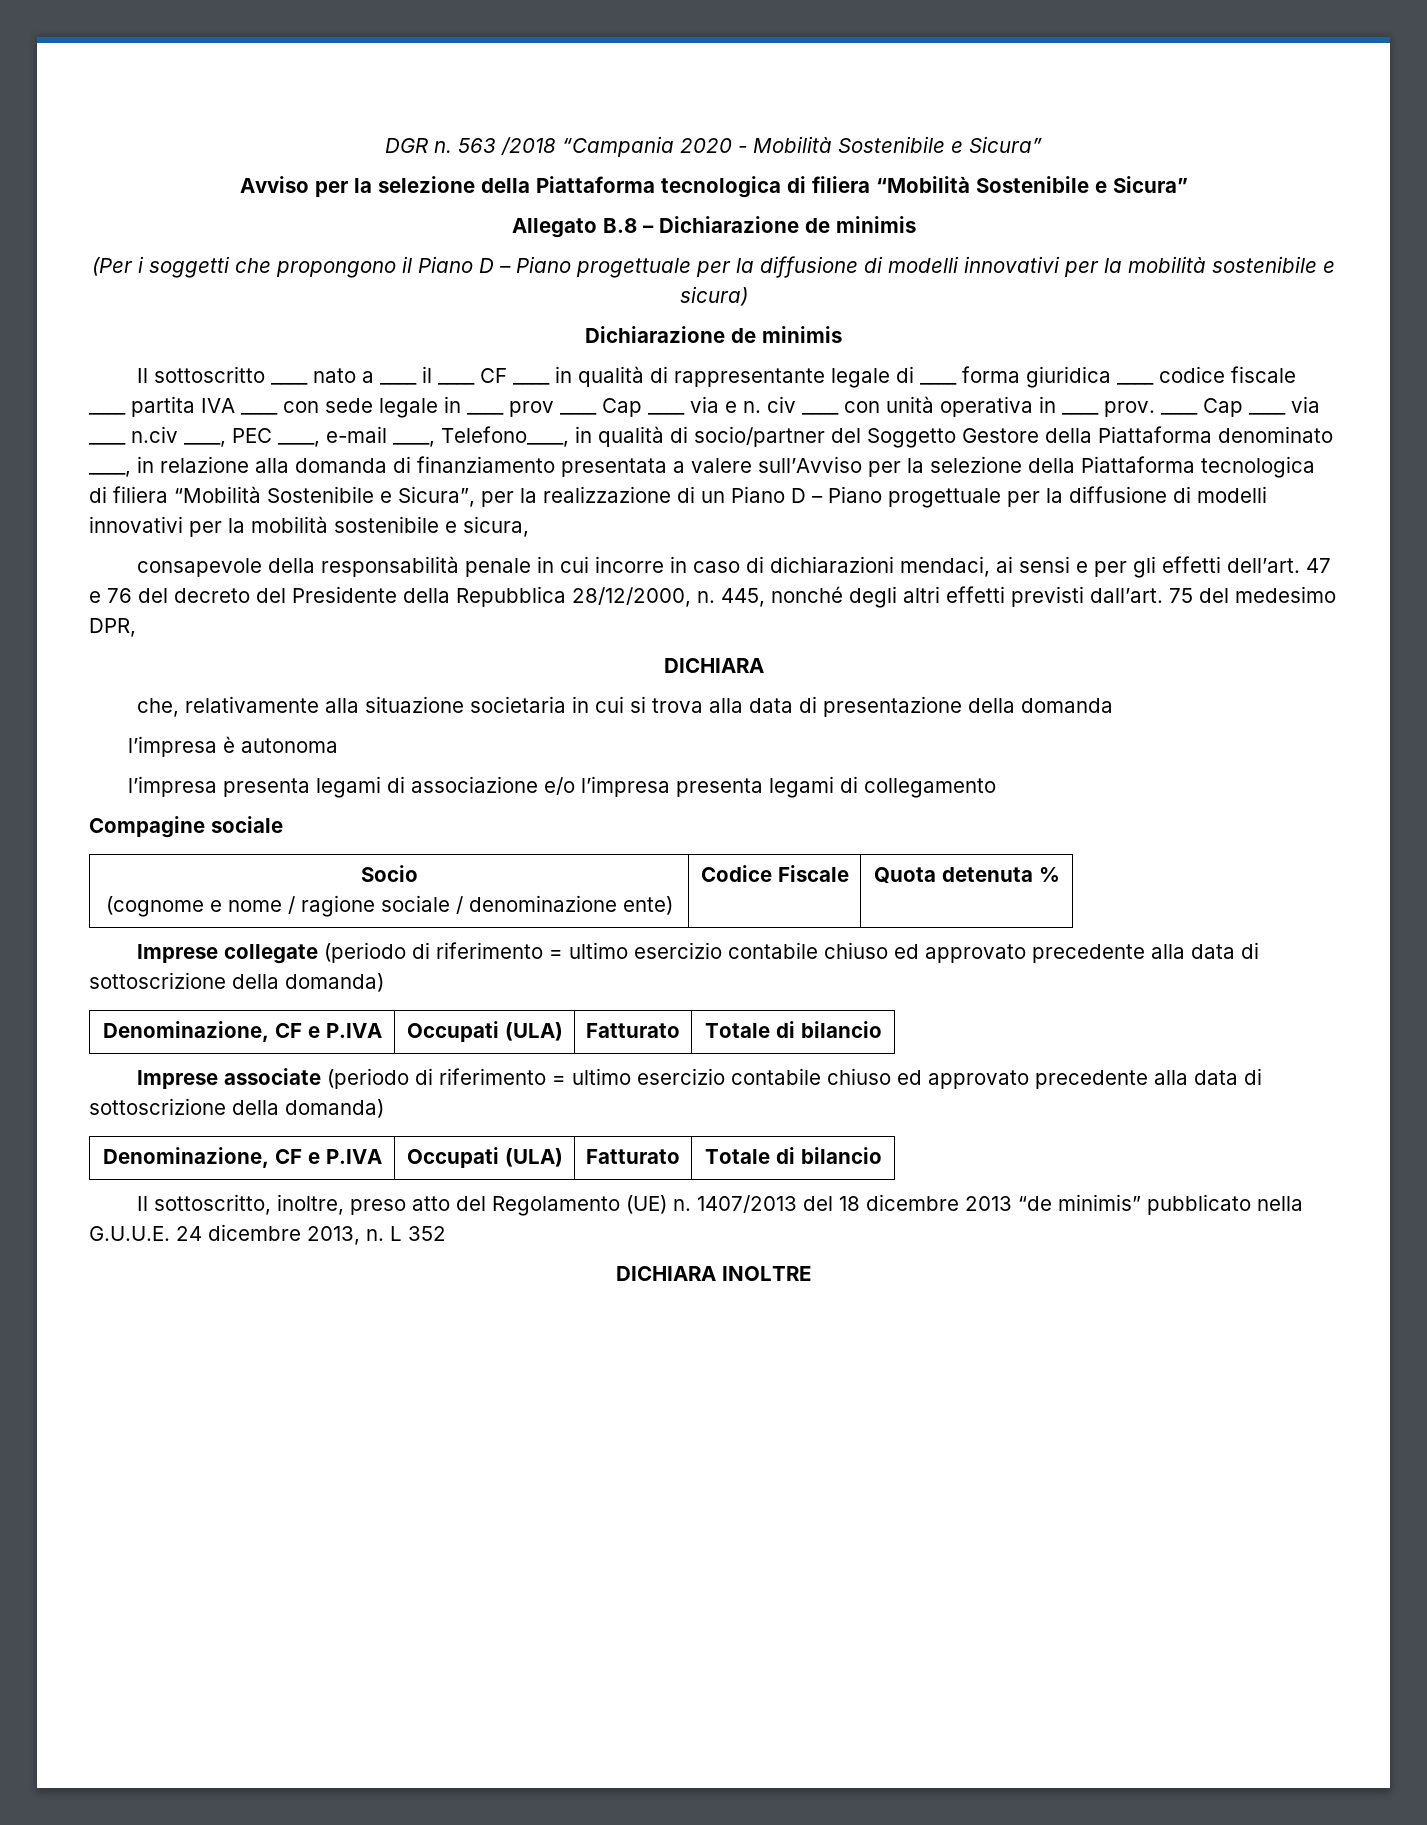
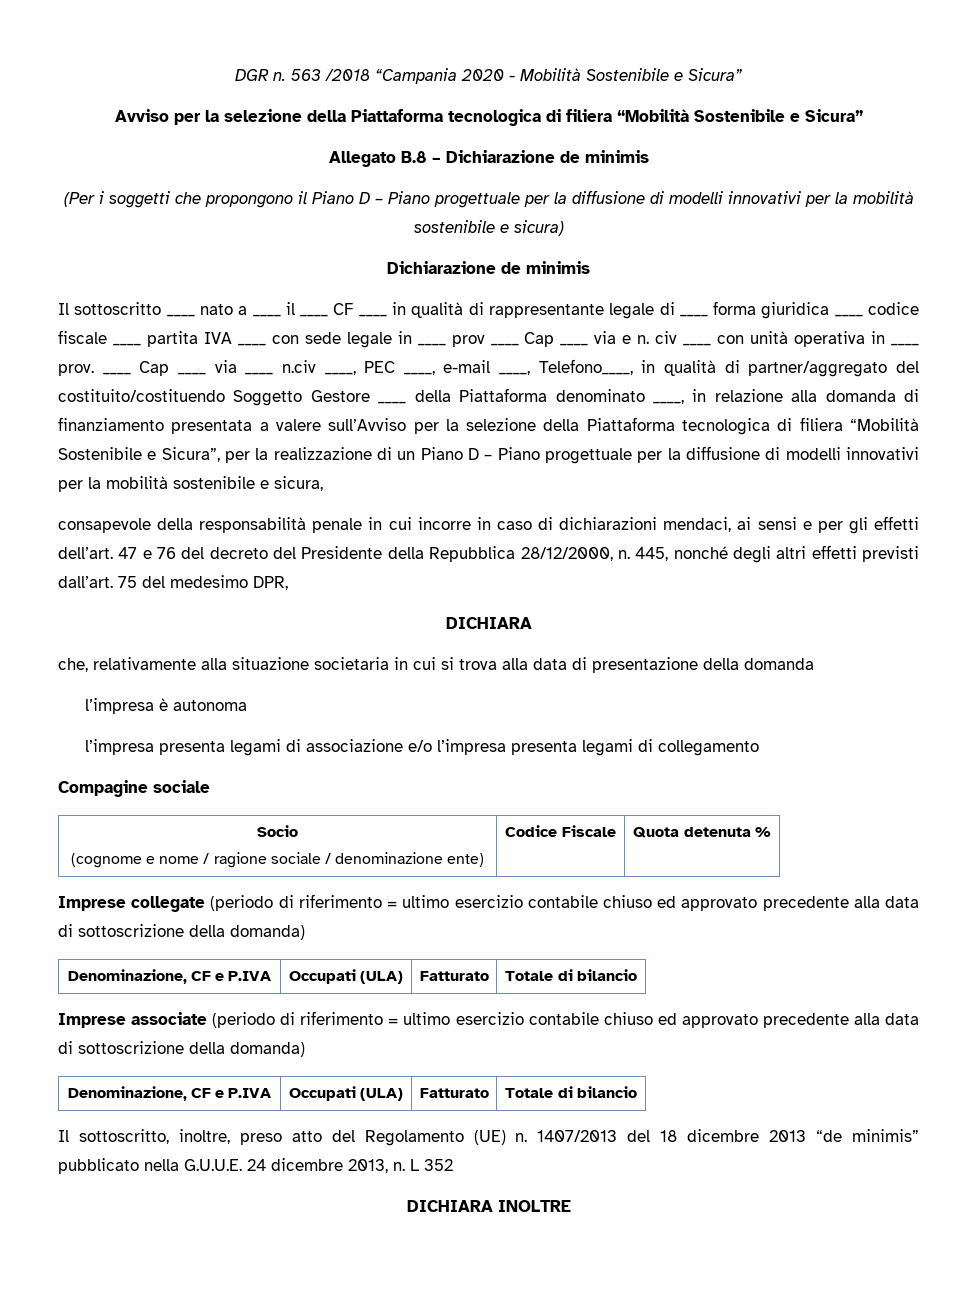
- ____ Cap ____ via ____ n.civ ____, PEC ____, e-mail ____, Telefono____, in qualità di socio/partner del Soggetto Gestore della Piattaforma denominato ____, in relazione alla domanda di finanziamento presentata a valere sull’Avviso per la selezione della Piattaforma tecnologica di filiera “Mobilità Sostenibile e Sicura”, per la realizzazione di un Piano D – Piano progettuale per la diffusione di modelli innovativi per la mobilità sostenibile e sicura,
+ ____ Cap ____ via ____ n.civ ____, PEC ____, e-mail ____, Telefono____, in qualità di partner/aggregato del costituito/costituendo Soggetto Gestore ____ della Piattaforma denominato ____, in relazione alla domanda di finanziamento presentata a valere sull’Avviso per la selezione della Piattaforma tecnologica di filiera “Mobilità Sostenibile e Sicura”, per la realizzazione di un Piano D – Piano progettuale per la diffusione di modelli innovativi per la mobilità sostenibile e sicura,

